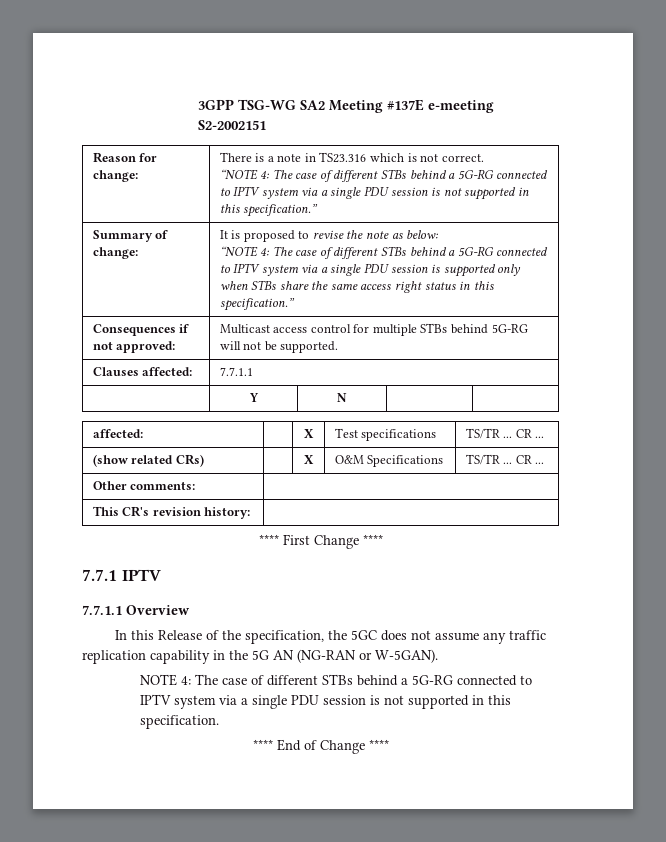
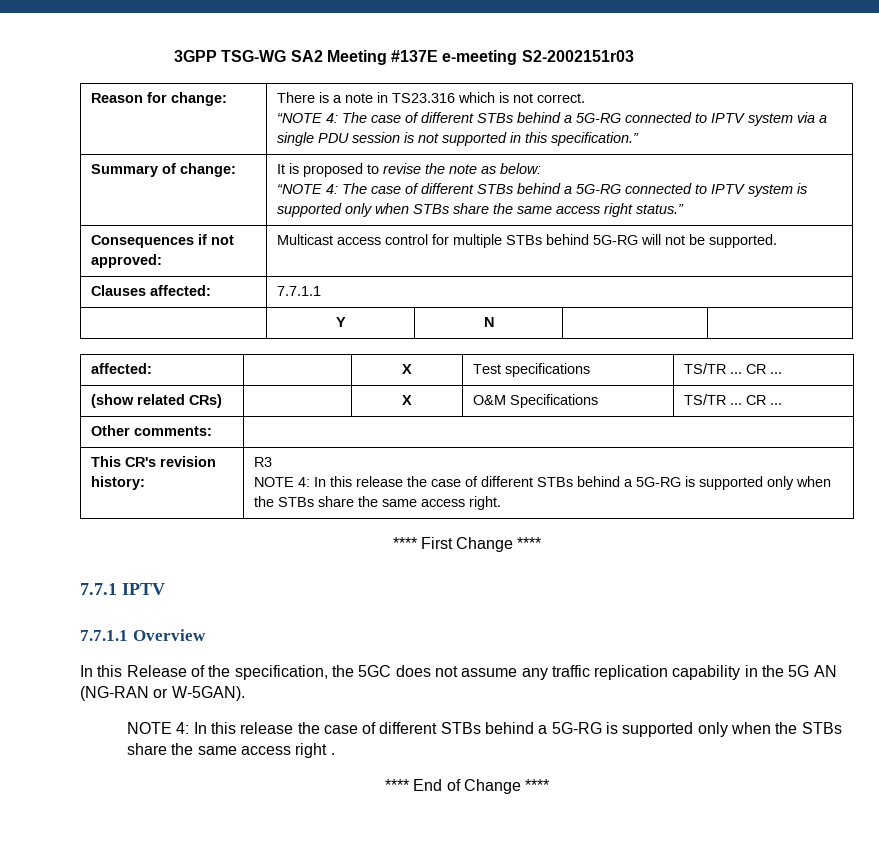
- 3GPP TSG-WG SA2 Meeting #137E e-meeting S2-2002151
+ 3GPP TSG-WG SA2 Meeting #137E e-meeting S2-2002151r03
- “NOTE 4: The case of different STBs behind a 5G-RG connected to IPTV system via a single PDU session is supported only when STBs share the same access right status in this specification.”
+ “NOTE 4: The case of different STBs behind a 5G-RG connected to IPTV system is supported only when STBs share the same access right status.”
- This CR's revision history: |
+ This CR's revision history: | R3
+ NOTE 4: In this release the case of different STBs behind a 5G-RG is supported only when the STBs share the same access right.
- NOTE 4: The case of different STBs behind a 5G-RG connected to IPTV system via a single PDU session is not supported in this specification.
+ NOTE 4: In this release the case of different STBs behind a 5G-RG is supported only when the STBs share the same access right .

